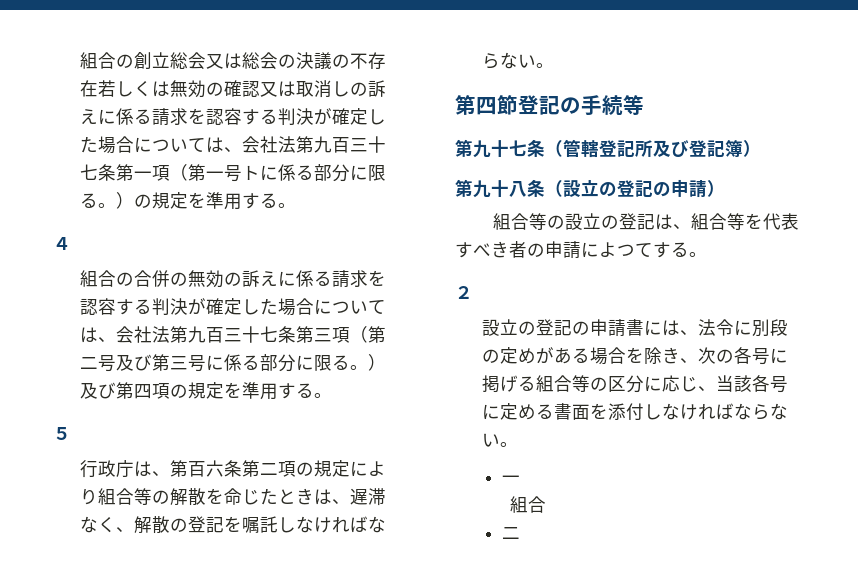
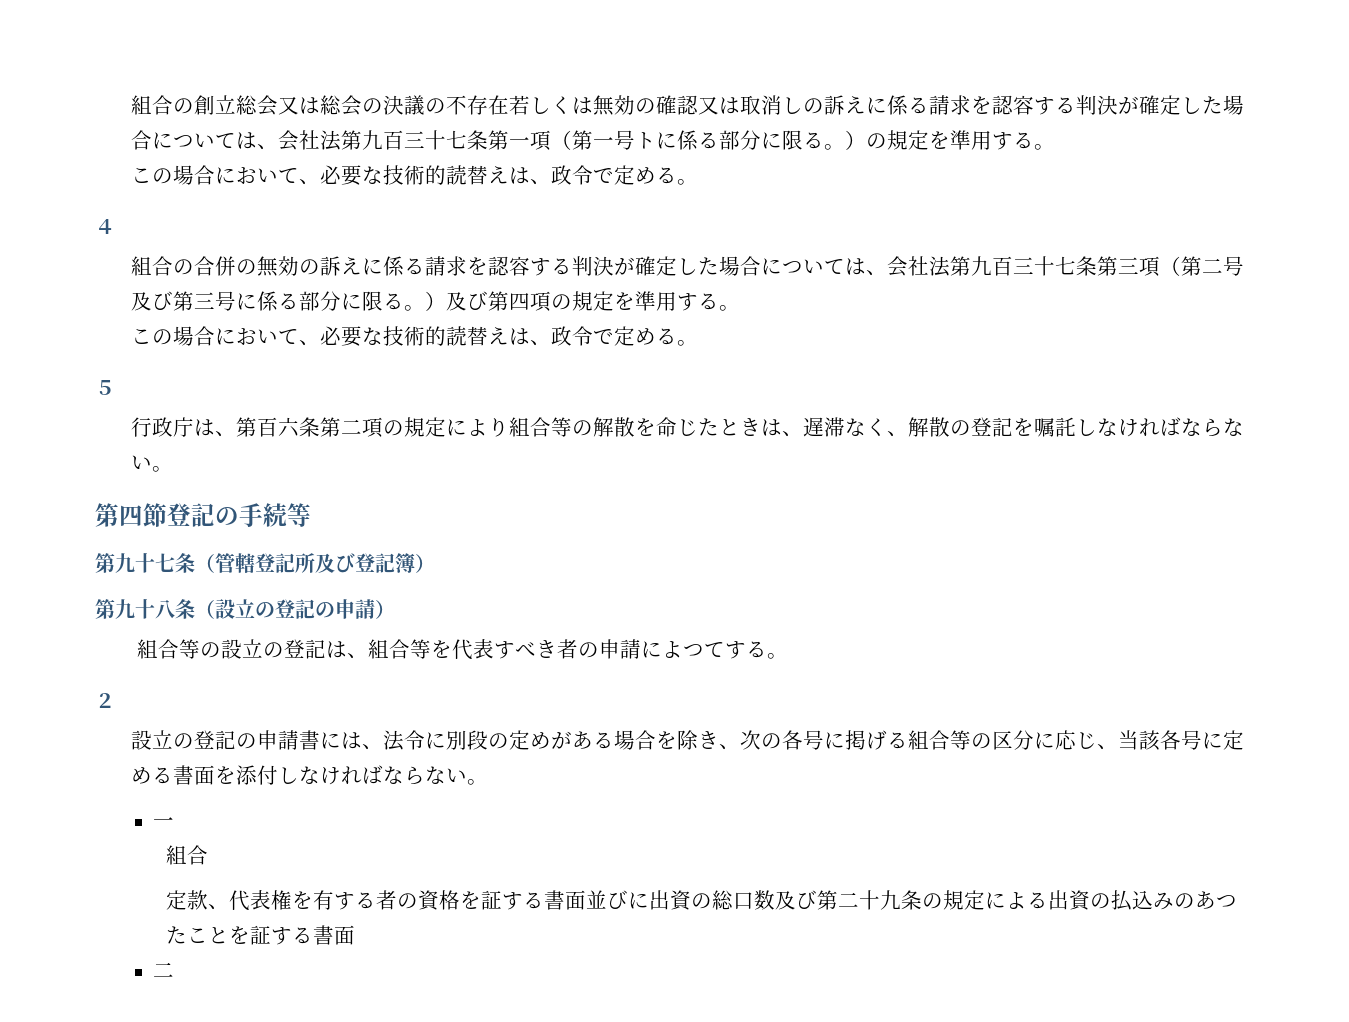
  組合の創立総会又は総会の決議の不存在若しくは無効の確認又は取消しの訴えに係る請求を認容する判決が確定した場合については、会社法第九百三十七条第一項（第一号トに係る部分に限る。）の規定を準用する。
+ この場合において、必要な技術的読替えは、政令で定める。
  組合の合併の無効の訴えに係る請求を認容する判決が確定した場合については、会社法第九百三十七条第三項（第二号及び第三号に係る部分に限る。）及び第四項の規定を準用する。
+ この場合において、必要な技術的読替えは、政令で定める。
+ 定款、代表権を有する者の資格を証する書面並びに出資の総口数及び第二十九条の規定による出資の払込みのあつたことを証する書面

